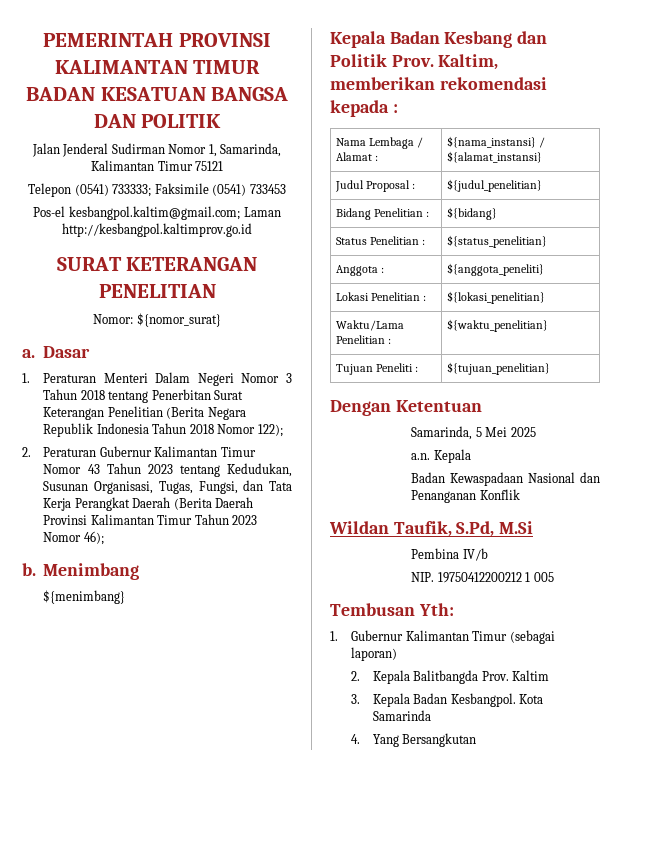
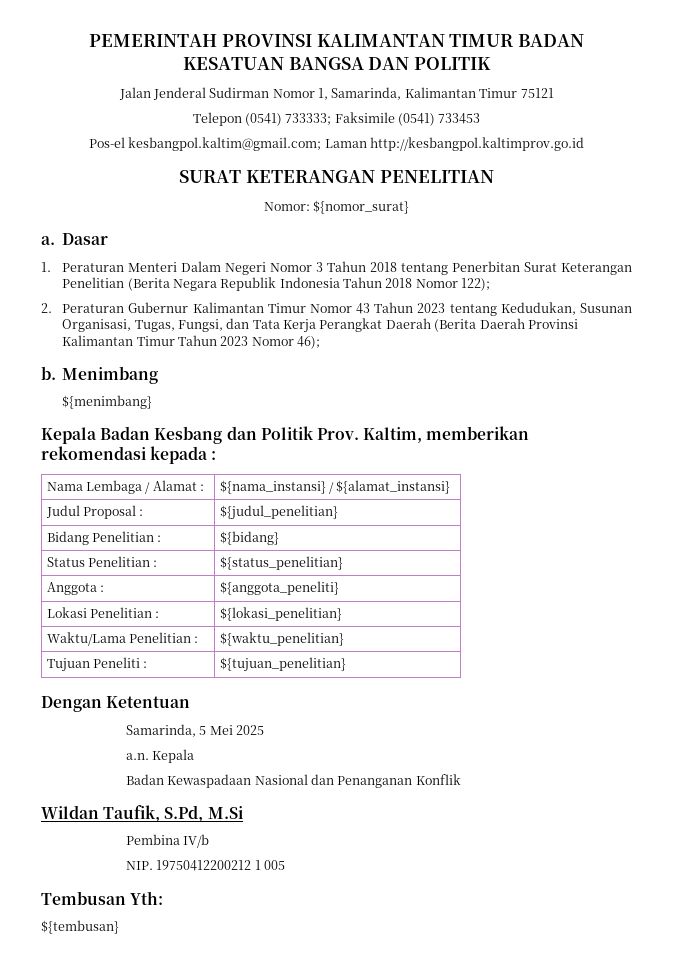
- 1. Gubernur Kalimantan Timur (sebagai laporan)
- 2. Kepala Balitbangda Prov. Kaltim
- 3. Kepala Badan Kesbangpol. Kota Samarinda
- 4. Yang Bersangkutan
+ ${tembusan}

